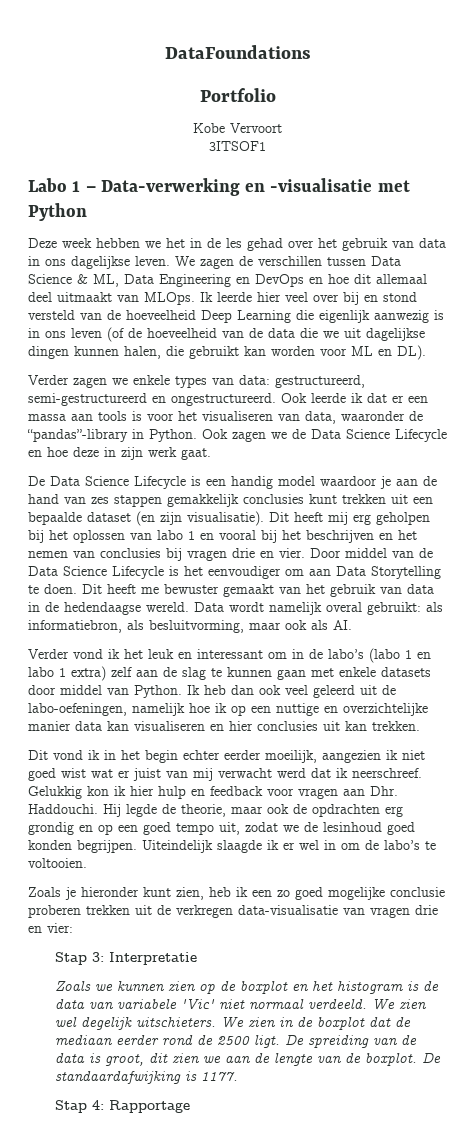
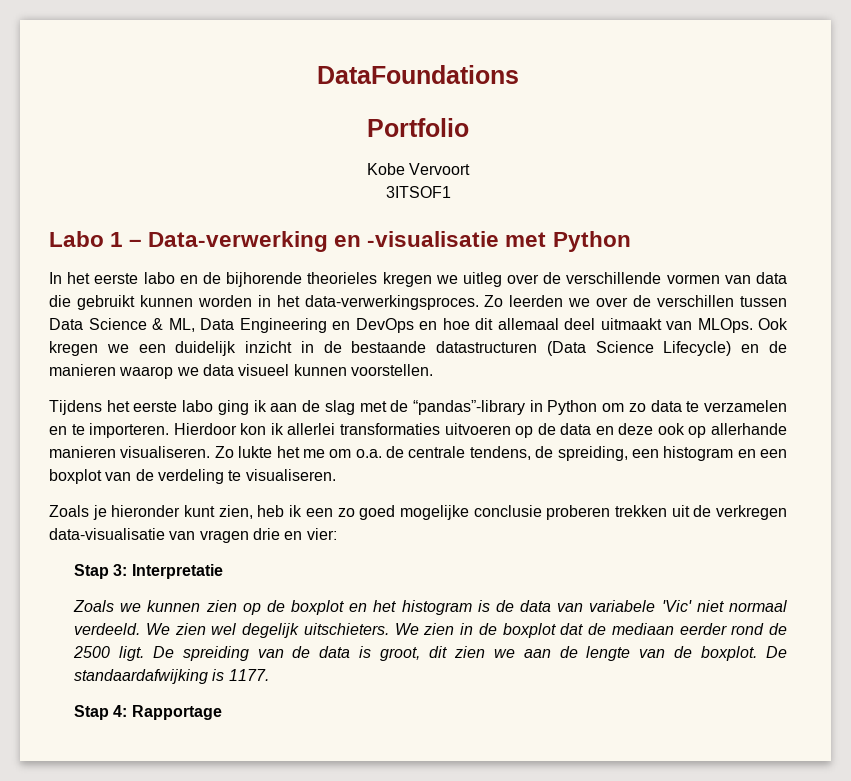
- Deze week hebben we het in de les gehad over het gebruik van data in ons dagelijkse leven. We zagen de verschillen tussen Data Science & ML, Data Engineering en DevOps en hoe dit allemaal deel uitmaakt van MLOps.
+ In het eerste labo en de bijhorende theorieles kregen we uitleg over de verschillende vormen van data die gebruikt kunnen worden in het data-verwerkingsproces. Zo leerden we over de verschillen tussen Data Science & ML, Data Engineering en DevOps en hoe dit allemaal deel uitmaakt van MLOps.
- Ik leerde hier veel over bij en stond versteld van de hoeveelheid Deep Learning die eigenlijk aanwezig is in ons leven (of de hoeveelheid van de data die we uit dagelijkse dingen kunnen halen, die gebruikt kan worden voor ML en DL).
- Verder zagen we enkele types van data: gestructureerd, semi-gestructureerd en ongestructureerd. Ook leerde ik dat er een massa aan tools is voor het visualiseren van data, waaronder de “pandas”-library in Python. Ook zagen we de Data Science Lifecycle en hoe deze in zijn werk gaat.
- De Data Science Lifecycle is een handig model waardoor je aan de hand van zes stappen gemakkelijk conclusies kunt trekken uit een bepaalde dataset (en zijn visualisatie). Dit heeft mij erg geholpen bij het oplossen van labo 1 en vooral bij het beschrijven en het nemen van conclusies bij vragen drie en vier. Door middel van de Data Science Lifecycle is het eenvoudiger om aan Data Storytelling te doen. Dit heeft me bewuster gemaakt van het gebruik van data in de hedendaagse wereld. Data wordt namelijk overal gebruikt: als informatiebron, als besluitvorming, maar ook als AI.
- Verder vond ik het leuk en interessant om in de labo’s (labo 1 en labo 1 extra) zelf aan de slag te kunnen gaan met enkele datasets door middel van Python. Ik heb dan ook veel geleerd uit de labo-oefeningen, namelijk hoe ik op een nuttige en overzichtelijke manier data kan visualiseren en hier conclusies uit kan trekken.
- Dit vond ik in het begin echter eerder moeilijk, aangezien ik niet goed wist wat er juist van mij verwacht werd dat ik neerschreef. Gelukkig kon ik hier hulp en feedback voor vragen aan Dhr. Haddouchi. Hij legde de theorie, maar ook de opdrachten erg grondig en op een goed tempo uit, zodat we de lesinhoud goed konden begrijpen. Uiteindelijk slaagde ik er wel in om de labo’s te voltooien.
+ Ook kregen we een duidelijk inzicht in de bestaande datastructuren (Data Science Lifecycle) en de manieren waarop we data visueel kunnen voorstellen.
+ Tijdens het eerste labo ging ik aan de slag met de “pandas”-library in Python om zo data te verzamelen en te importeren. Hierdoor kon ik allerlei transformaties uitvoeren op de data en deze ook op allerhande manieren visualiseren. Zo lukte het me om o.a. de centrale tendens, de spreiding, een histogram en een boxplot van de verdeling te visualiseren.

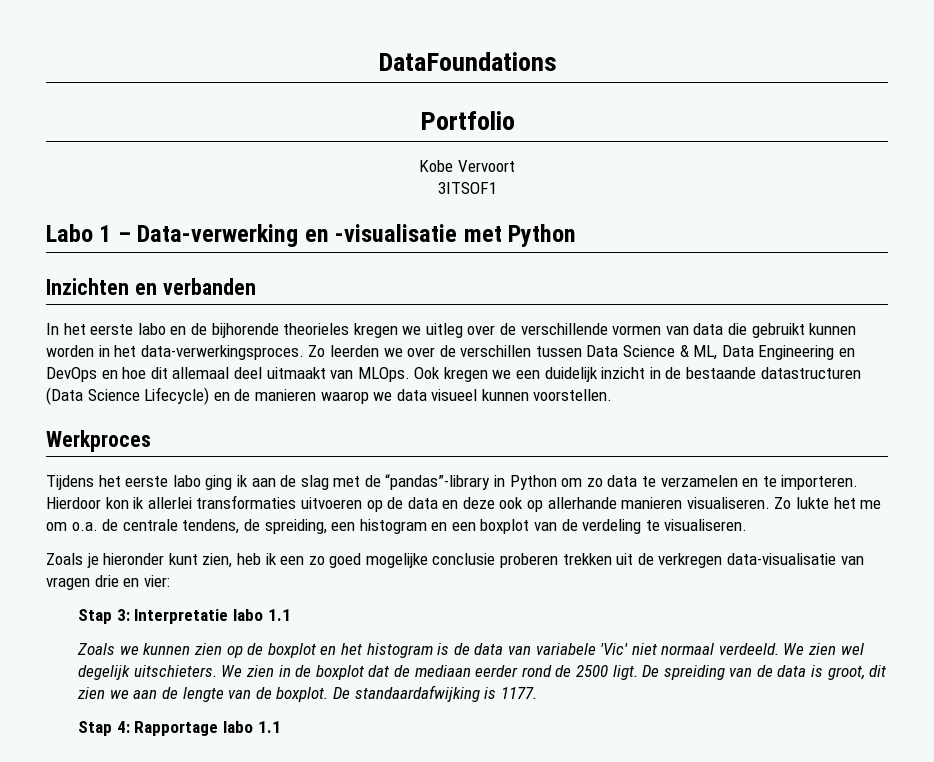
+ Inzichten en verbanden
+ Werkproces
- Stap 3: Interpretatie
+ Stap 3: Interpretatie labo 1.1
- Stap 4: Rapportage
+ Stap 4: Rapportage labo 1.1

